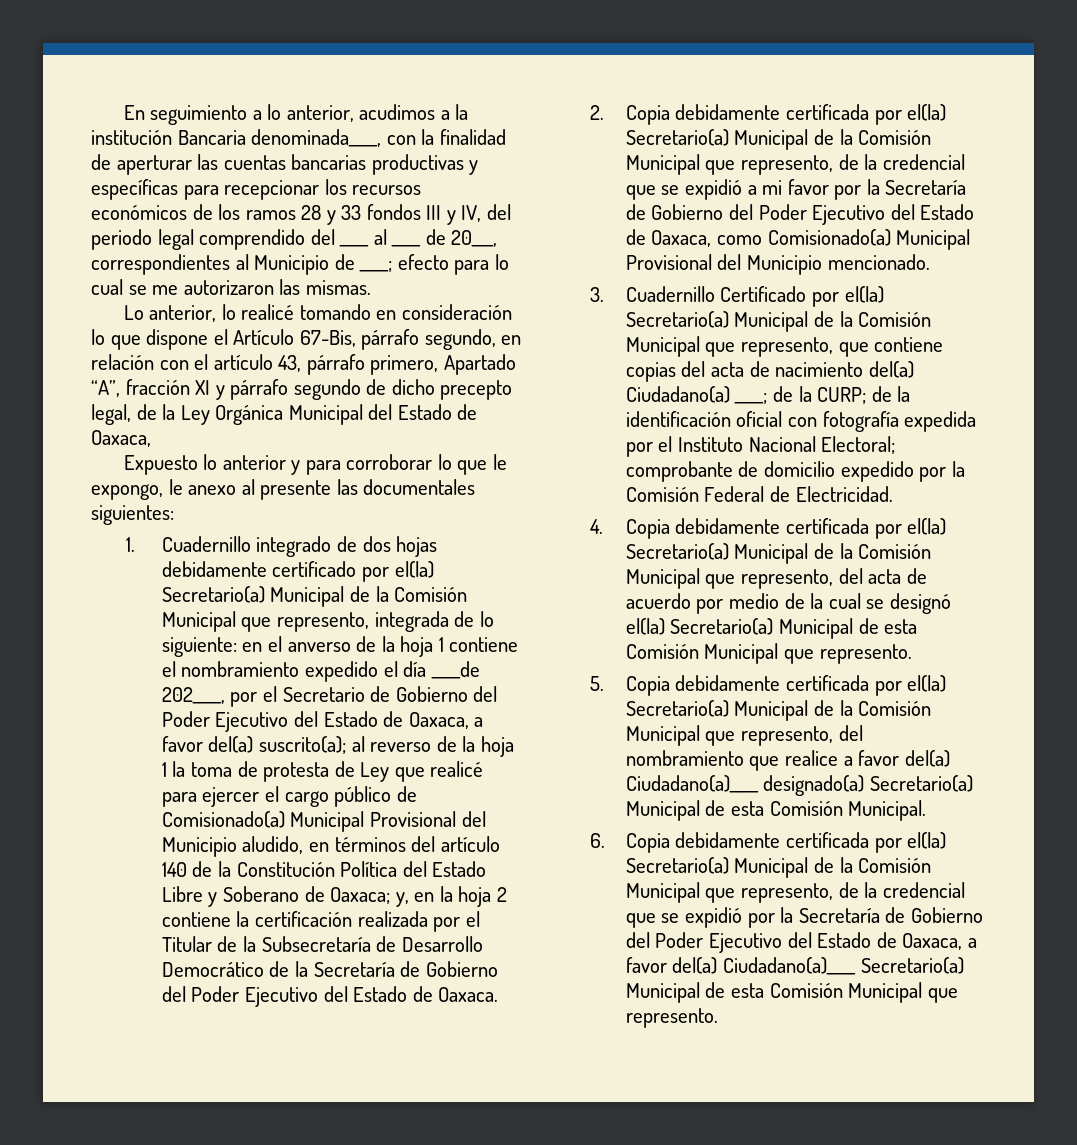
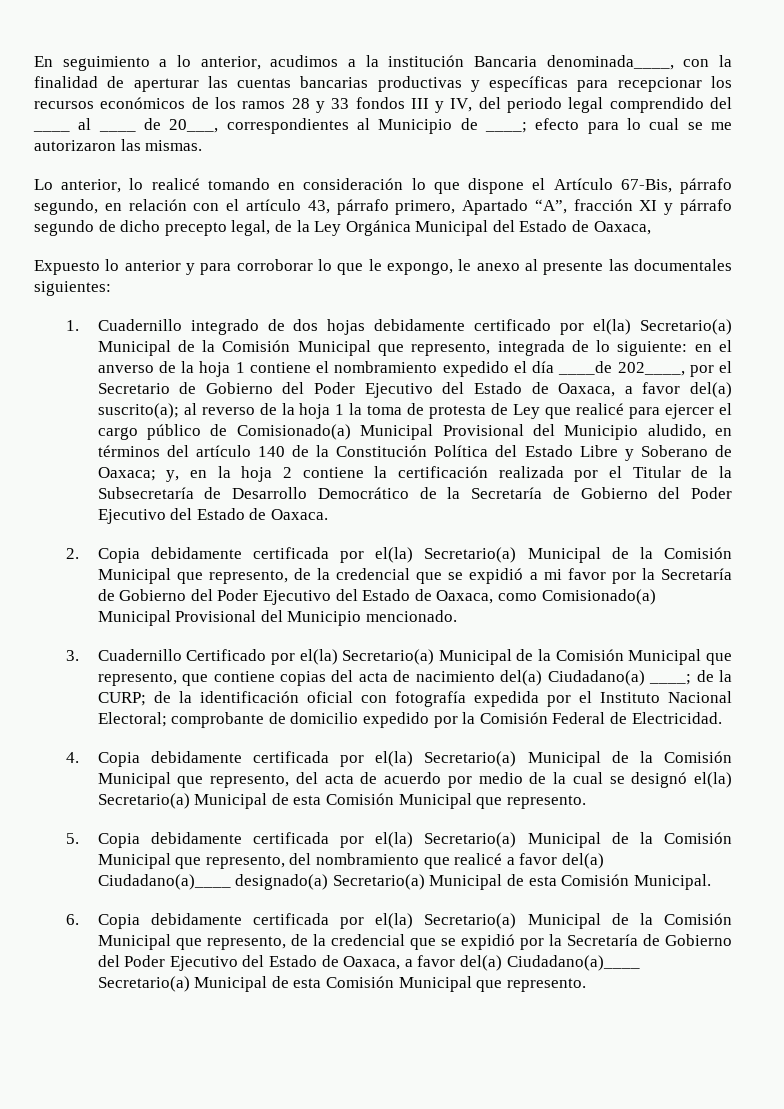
- 5. Copia debidamente certificada por el(la) Secretario(a) Municipal de la Comisión Municipal que represento, del nombramiento que realice a favor del(a) Ciudadano(a)____ designado(a) Secretario(a) Municipal de esta Comisión Municipal.
+ 5. Copia debidamente certificada por el(la) Secretario(a) Municipal de la Comisión Municipal que represento, del nombramiento que realicé a favor del(a) Ciudadano(a)____ designado(a) Secretario(a) Municipal de esta Comisión Municipal.

